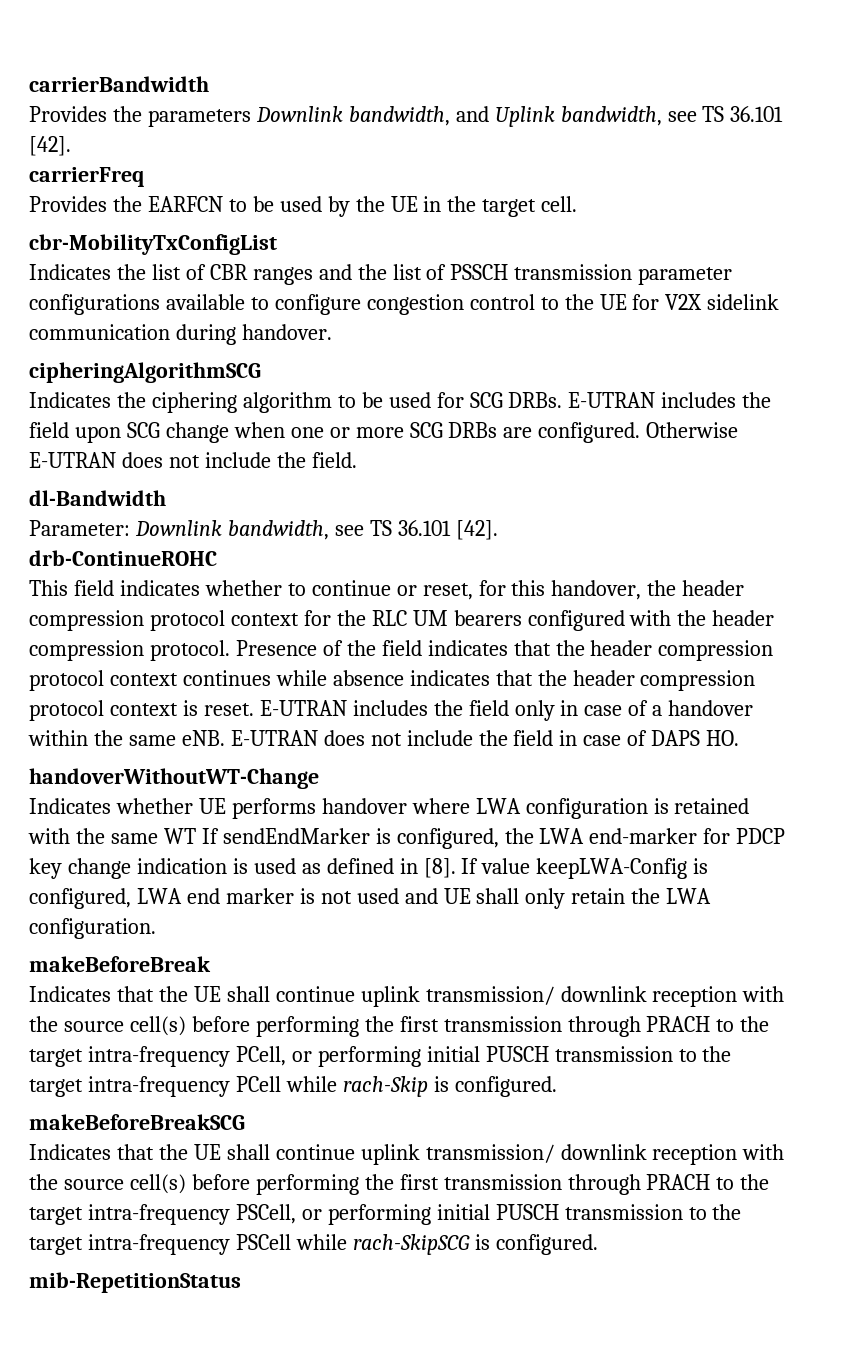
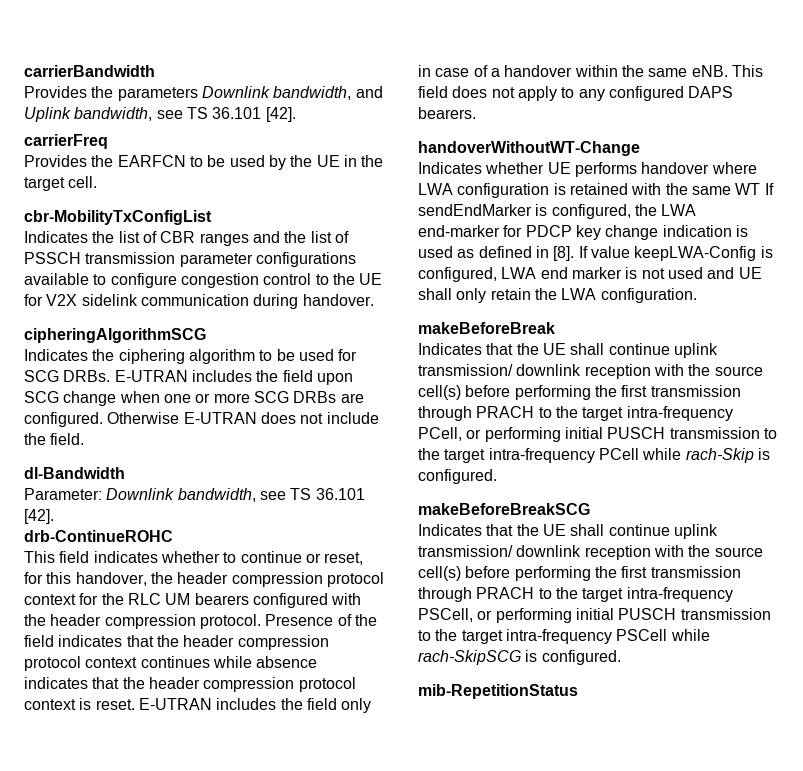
- E-UTRAN does not include the field in case of DAPS HO.
+ This field does not apply to any configured DAPS bearers.

